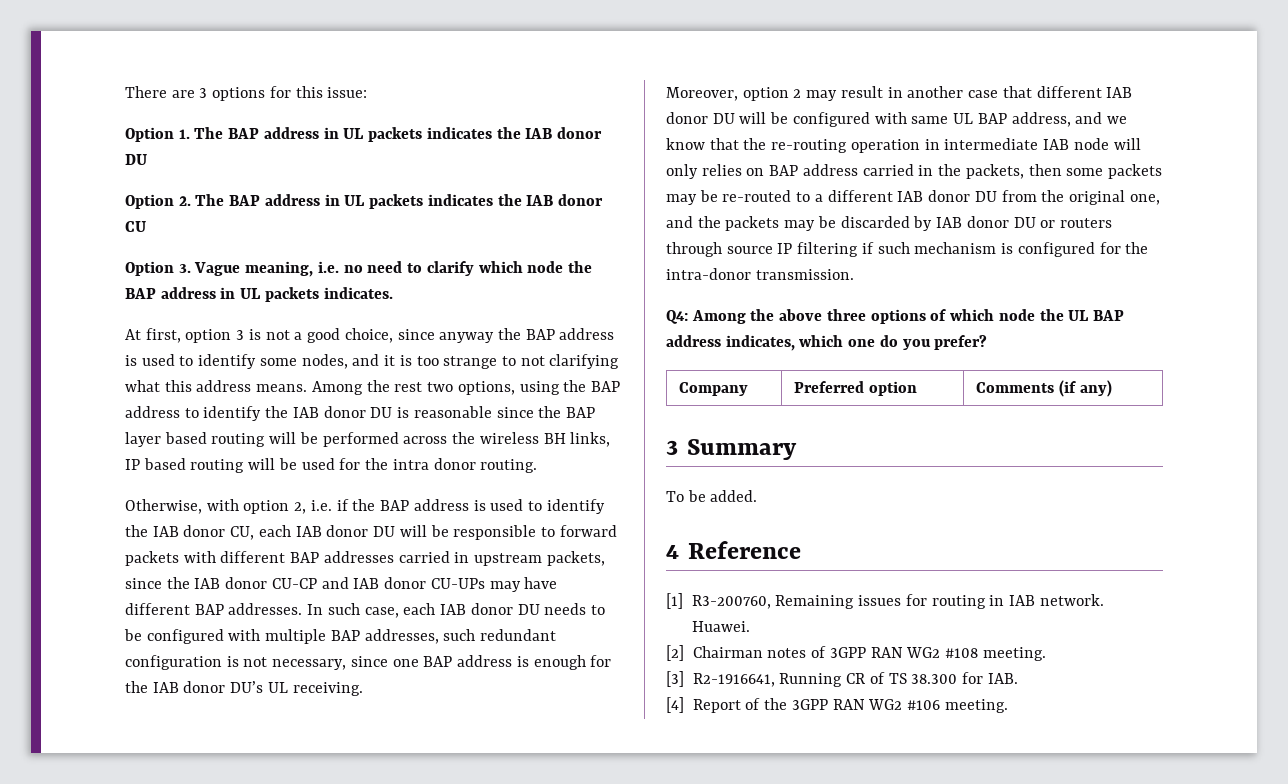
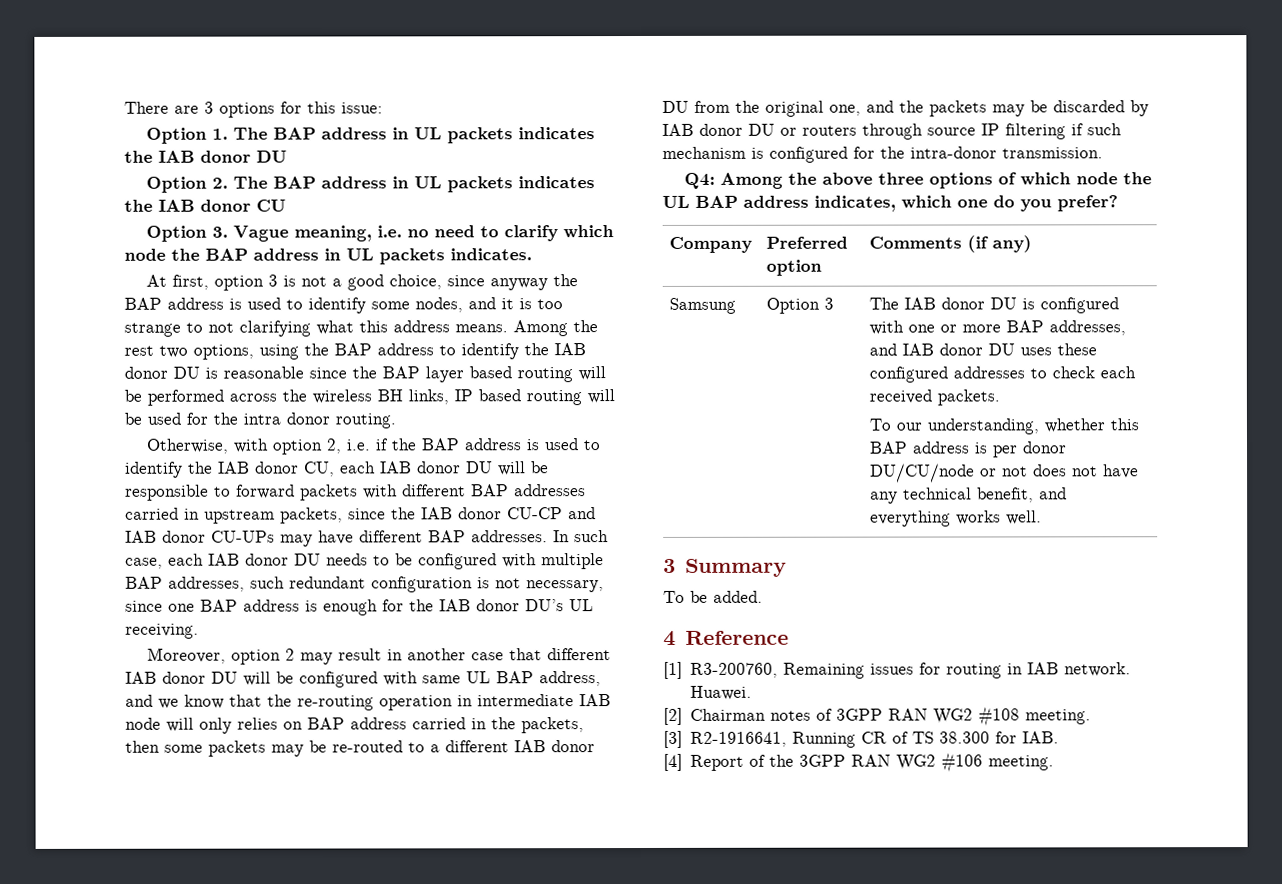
+ Samsung | Option 3 | The IAB donor DU is configured with one or more BAP addresses, and IAB donor DU uses these configured addresses to check each received packets.
+ To our understanding, whether this BAP address is per donor DU/CU/node or not does not have any technical benefit, and everything works well.

